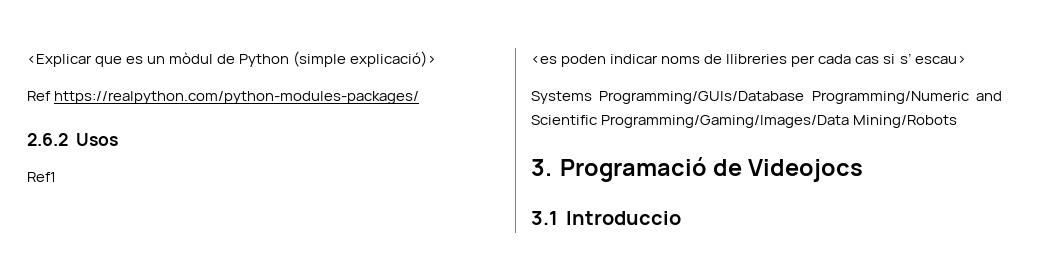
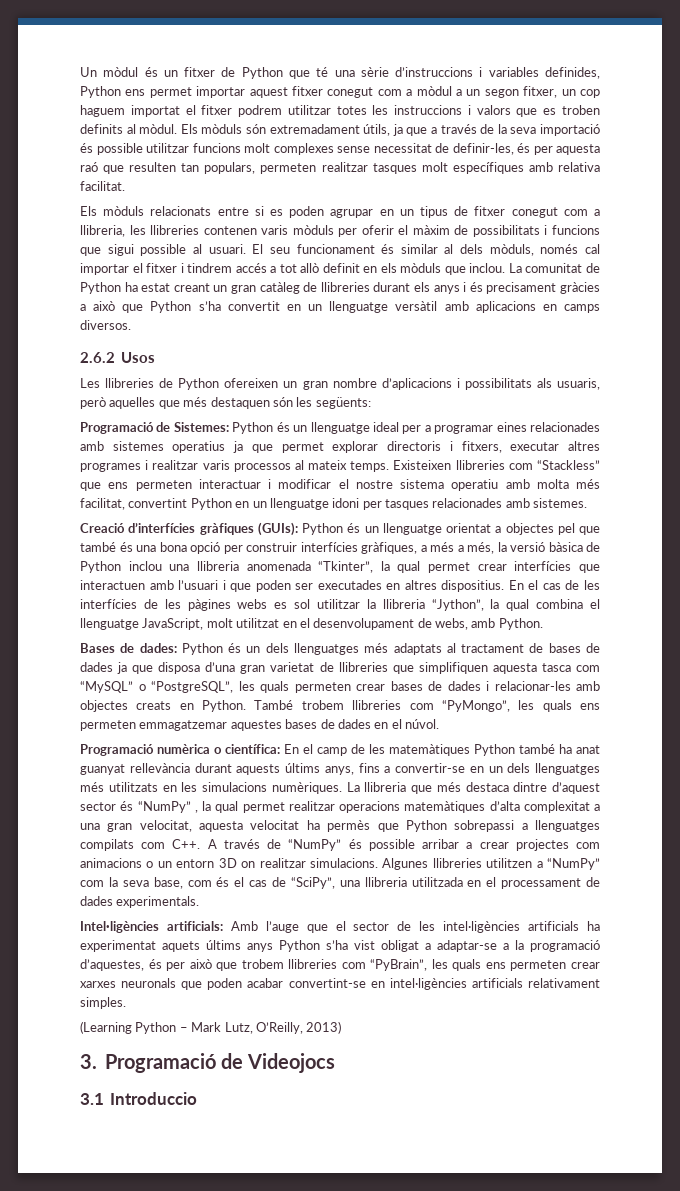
- <Explicar que es un mòdul de Python (simple explicació)>
- Ref https://realpython.com/python-modules-packages/
+ Un mòdul és un fitxer de Python que té una sèrie d’instruccions i variables definides, Python ens permet importar aquest fitxer conegut com a mòdul a un segon fitxer, un cop haguem importat el fitxer podrem utilitzar totes les instruccions i valors que es troben definits al mòdul. Els mòduls són extremadament útils, ja que a través de la seva importació és possible utilitzar funcions molt complexes sense necessitat de definir-les, és per aquesta raó que resulten tan populars, permeten realitzar tasques molt específiques amb relativa facilitat.
+ Els mòduls relacionats entre si es poden agrupar en un tipus de fitxer conegut com a llibreria, les llibreries contenen varis mòduls per oferir el màxim de possibilitats i funcions que sigui possible al usuari. El seu funcionament és similar al dels mòduls, només cal importar el fitxer i tindrem accés a tot allò definit en els mòduls que inclou. La comunitat de Python ha estat creant un gran catàleg de llibreries durant els anys i és precisament gràcies a això que Python s’ha convertit en un llenguatge versàtil amb aplicacions en camps diversos.
  2.6.2 Usos
- Ref1
- <es poden indicar noms de llibreries per cada cas si s’ escau>
- Systems Programming/GUIs/Database Programming/Numeric and Scientific Programming/Gaming/Images/Data Mining/Robots
+ Les llibreries de Python ofereixen un gran nombre d’aplicacions i possibilitats als usuaris, però aquelles que més destaquen són les següents:
+ Programació de Sistemes: Python és un llenguatge ideal per a programar eines relacionades amb sistemes operatius ja que permet explorar directoris i fitxers, executar altres programes i realitzar varis processos al mateix temps. Existeixen llibreries com “Stackless” que ens permeten interactuar i modificar el nostre sistema operatiu amb molta més facilitat, convertint Python en un llenguatge idoni per tasques relacionades amb sistemes.
+ Creació d’interfícies gràfiques (GUIs): Python és un llenguatge orientat a objectes pel que també és una bona opció per construir interfícies gràfiques, a més a més, la versió bàsica de Python inclou una llibreria anomenada “Tkinter”, la qual permet crear interfícies que interactuen amb l’usuari i que poden ser executades en altres dispositius. En el cas de les interfícies de les pàgines webs es sol utilitzar la llibreria “Jython”, la qual combina el llenguatge JavaScript, molt utilitzat en el desenvolupament de webs, amb Python.
+ Bases de dades: Python és un dels llenguatges més adaptats al tractament de bases de dades ja que disposa d’una gran varietat de llibreries que simplifiquen aquesta tasca com “MySQL” o “PostgreSQL”, les quals permeten crear bases de dades i relacionar-les amb objectes creats en Python. També trobem llibreries com “PyMongo”, les quals ens permeten emmagatzemar aquestes bases de dades en el núvol.
+ Programació numèrica o científica: En el camp de les matemàtiques Python també ha anat guanyat rellevància durant aquests últims anys, fins a convertir-se en un dels llenguatges més utilitzats en les simulacions numèriques. La llibreria que més destaca dintre d’aquest sector és “NumPy” , la qual permet realitzar operacions matemàtiques d’alta complexitat a una gran velocitat, aquesta velocitat ha permès que Python sobrepassi a llenguatges compilats com C++. A través de “NumPy” és possible arribar a crear projectes com animacions o un entorn 3D on realitzar simulacions. Algunes llibreries utilitzen a “NumPy” com la seva base, com és el cas de “SciPy”, una llibreria utilitzada en el processament de dades experimentals.
+ Intel·ligències artificials: Amb l’auge que el sector de les intel·ligències artificials ha experimentat aquets últims anys Python s’ha vist obligat a adaptar-se a la programació d’aquestes, és per això que trobem llibreries com “PyBrain”, les quals ens permeten crear xarxes neuronals que poden acabar convertint-se en intel·ligències artificials relativament simples.
+ (Learning Python – Mark Lutz, O’Reilly, 2013)

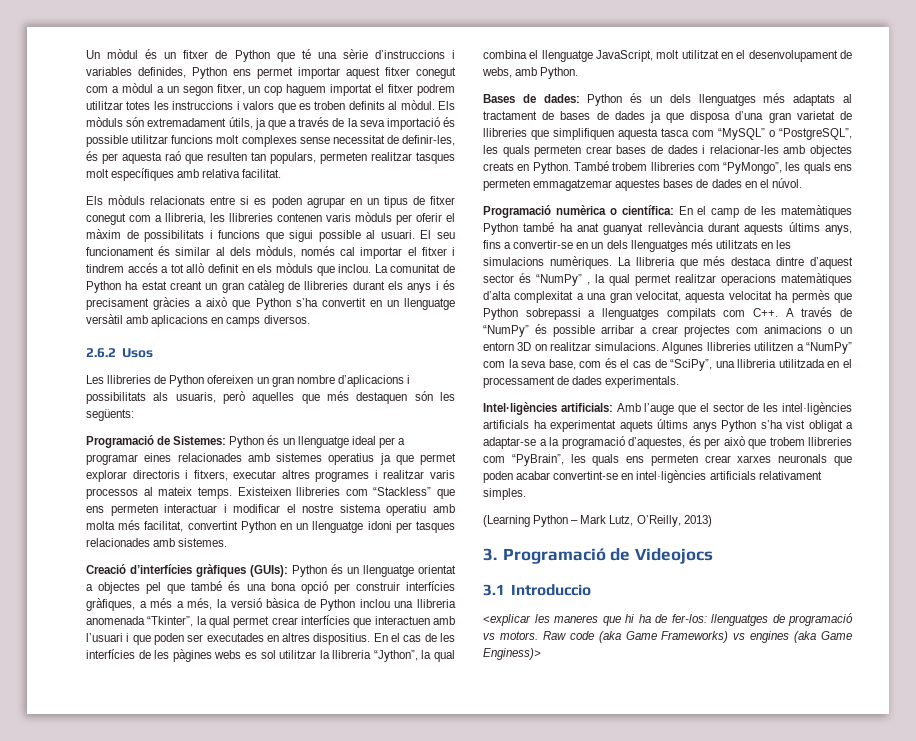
+ <explicar les maneres que hi ha de fer-los: llenguatges de programació vs motors. Raw code (aka Game Frameworks) vs engines (aka Game Enginess)>

